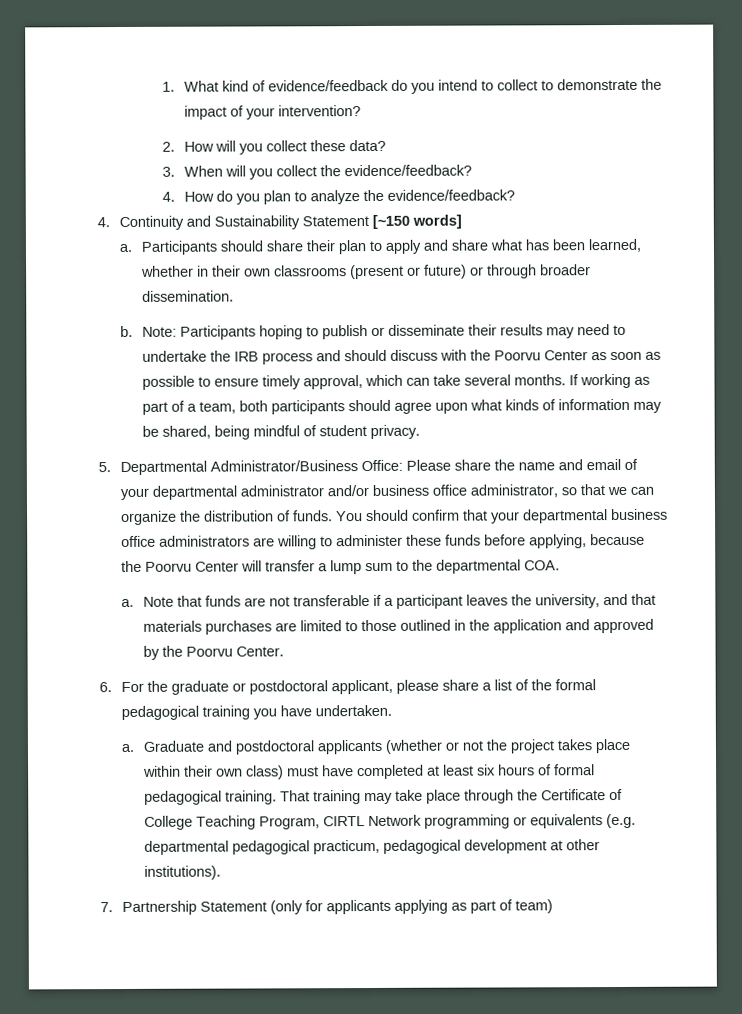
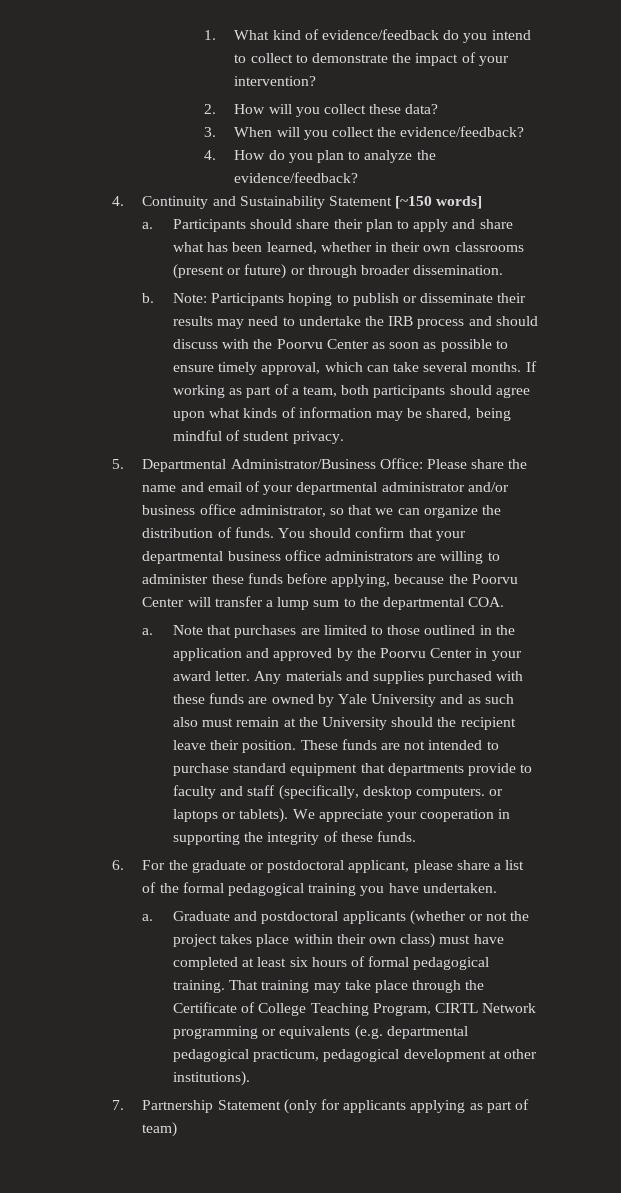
- Note that funds are not transferable if a participant leaves the university, and that materials purchases are limited to those outlined in the application and approved by the Poorvu Center.
+ Note that purchases are limited to those outlined in the application and approved by the Poorvu Center in your award letter. Any materials and supplies purchased with these funds are owned by Yale University and as such also must remain at the University should the recipient leave their position. These funds are not intended to purchase standard equipment that departments provide to faculty and staff (specifically, desktop computers. or laptops or tablets). We appreciate your cooperation in supporting the integrity of these funds.

